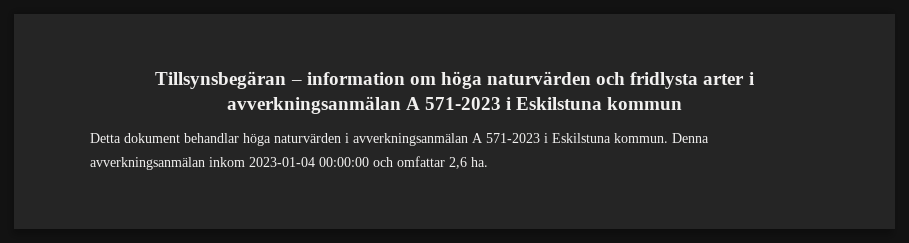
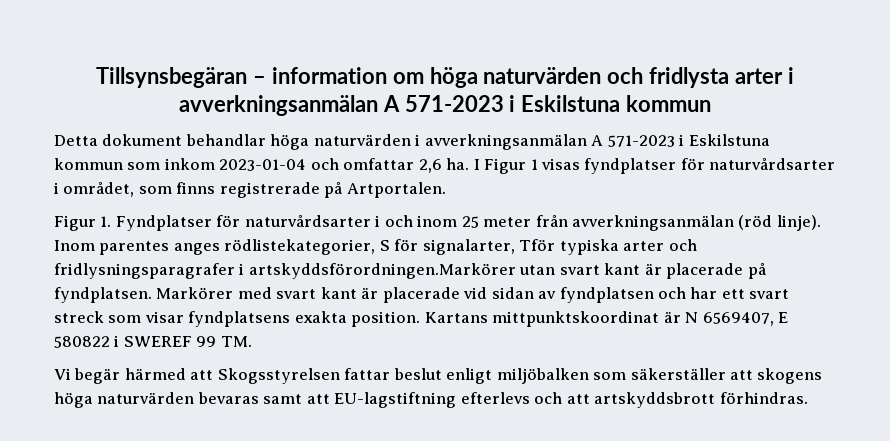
- Detta dokument behandlar höga naturvärden i avverkningsanmälan A 571-2023 i Eskilstuna kommun. Denna avverkningsanmälan inkom 2023-01-04 00:00:00 och omfattar 2,6 ha.
+ Detta dokument behandlar höga naturvärden i avverkningsanmälan A 571-2023 i Eskilstuna kommun som inkom 2023-01-04 och omfattar 2,6 ha.
+ I Figur 1 visas fyndplatser för naturvårdsarter i området, som finns registrerade på Artportalen.
+ Figur 1. Fyndplatser för naturvårdsarter i och inom 25 meter från avverkningsanmälan (röd linje). Inom parentes anges rödlistekategorier, S för signalarter, Tför typiska arter och fridlysningsparagrafer i artskyddsförordningen.Markörer utan svart kant är placerade på fyndplatsen. Markörer med svart kant är placerade vid sidan av fyndplatsen och har ett svart streck som visar fyndplatsens exakta position. Kartans mittpunktskoordinat är N 6569407, E 580822 i SWEREF 99 TM.
+ Vi begär härmed att Skogsstyrelsen fattar beslut enligt miljöbalken som säkerställer att skogens höga naturvärden bevaras samt att EU-lagstiftning efterlevs och att artskyddsbrott förhindras.

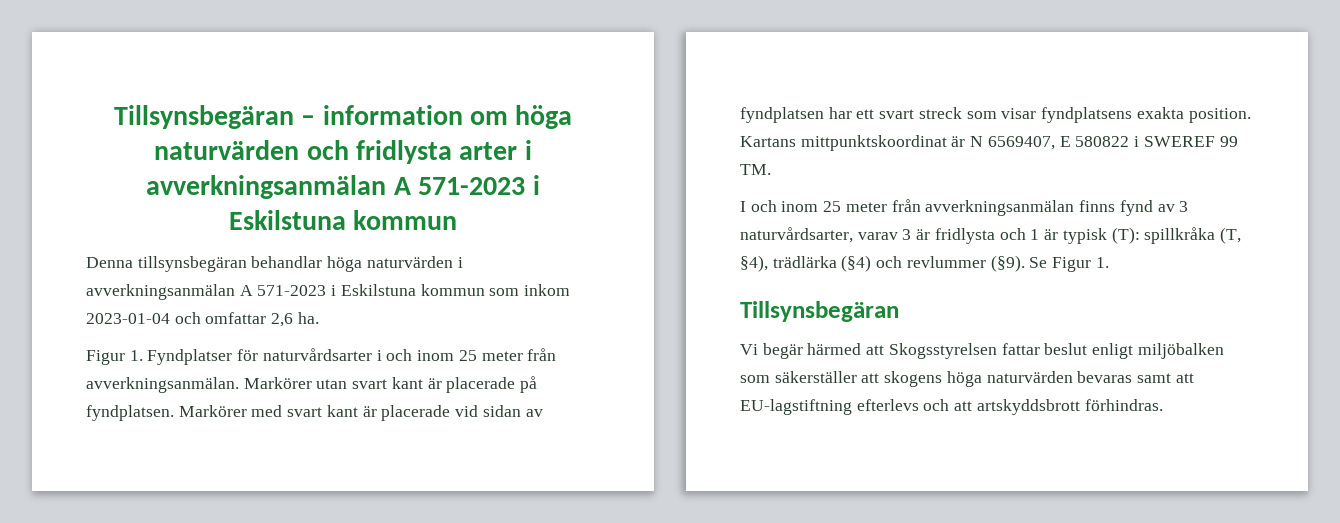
- Detta dokument behandlar höga naturvärden i avverkningsanmälan A 571-2023 i Eskilstuna kommun som inkom 2023-01-04 och omfattar 2,6 ha. I Figur 1 visas fyndplatser för naturvårdsarter i området, som finns registrerade på Artportalen.
+ Denna tillsynsbegäran behandlar höga naturvärden i avverkningsanmälan A 571-2023 i Eskilstuna kommun som inkom 2023-01-04 och omfattar 2,6 ha.
- Figur 1. Fyndplatser för naturvårdsarter i och inom 25 meter från avverkningsanmälan (röd linje). Inom parentes anges rödlistekategorier, S för signalarter, Tför typiska arter och fridlysningsparagrafer i artskyddsförordningen.Markörer utan svart kant är placerade på fyndplatsen.
+ Figur 1. Fyndplatser för naturvårdsarter i och inom 25 meter från avverkningsanmälan. Markörer utan svart kant är placerade på fyndplatsen.
- Markörer med svart kant är placerade vid sidan av fyndplatsen och har ett svart streck som visar fyndplatsens exakta position.
+ Markörer med svart kant är placerade vid sidan av fyndplatsen har ett svart streck som visar fyndplatsens exakta position.
+ I och inom 25 meter från avverkningsanmälan finns fynd av 3 naturvårdsarter, varav 3 är fridlysta och 1 är typisk (T): spillkråka (T, §4), trädlärka (§4) och revlummer (§9). Se Figur 1.
+ Tillsynsbegäran

